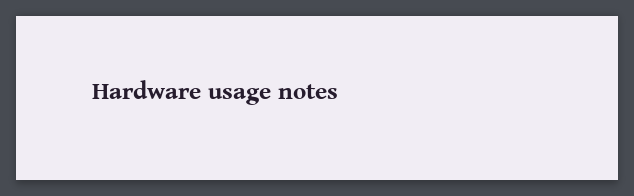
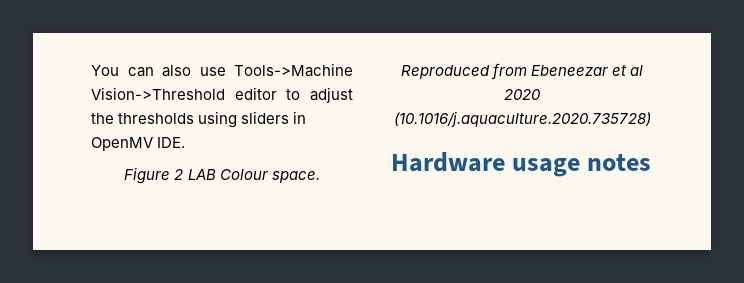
+ You can also use Tools->Machine Vision->Threshold editor to adjust the thresholds using sliders in OpenMV IDE.
+ Figure 2 LAB Colour space. Reproduced from Ebeneezar et al 2020 (10.1016/j.aquaculture.2020.735728)

